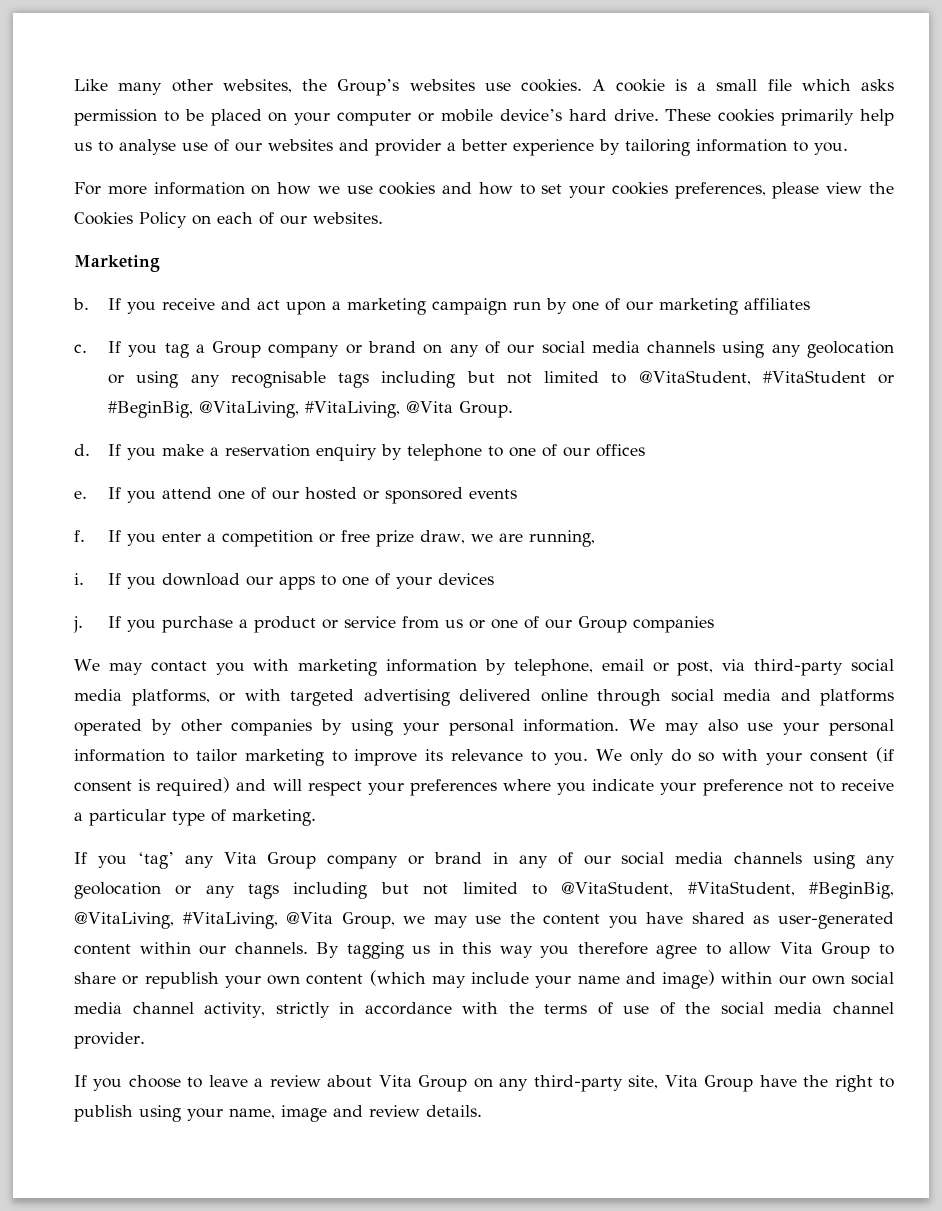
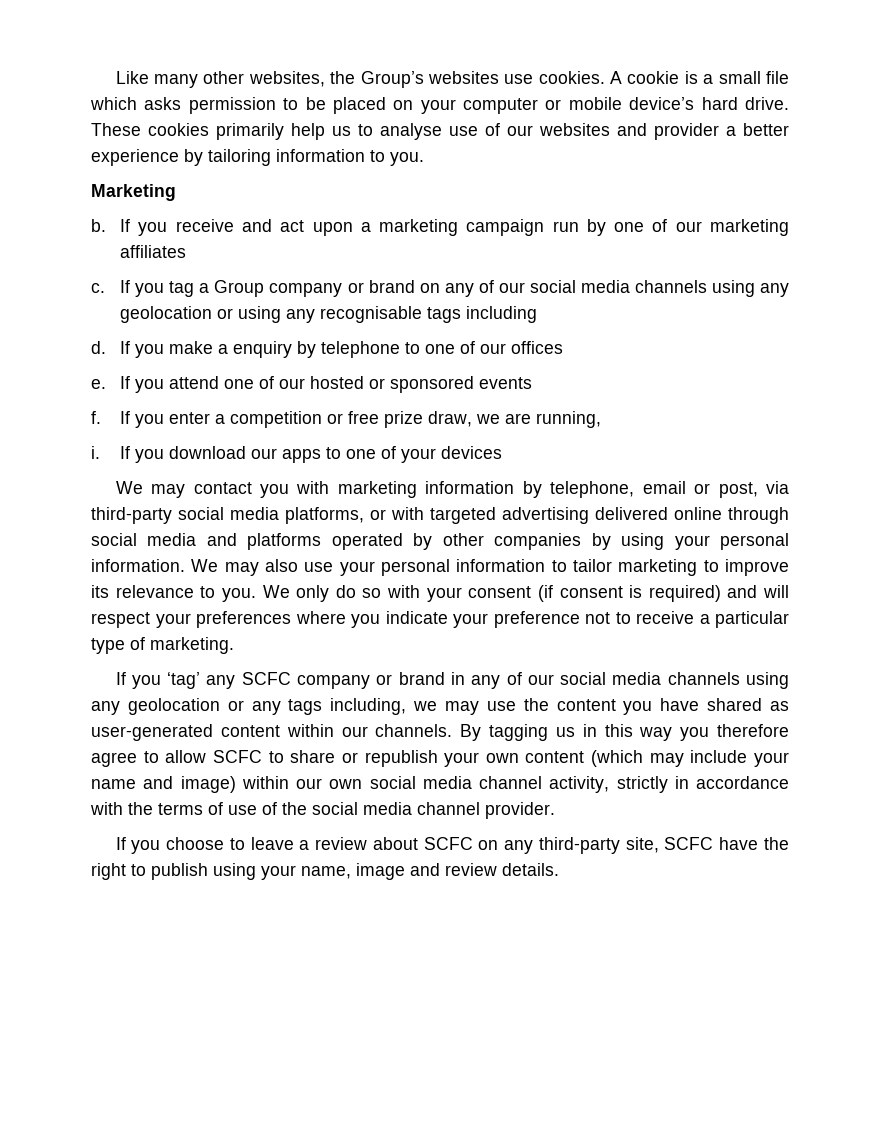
- For more information on how we use cookies and how to set your cookies preferences, please view the Cookies Policy on each of our websites.
- If you tag a Group company or brand on any of our social media channels using any geolocation or using any recognisable tags including but not limited to @VitaStudent, #VitaStudent or #BeginBig, @VitaLiving, #VitaLiving, @Vita Group.
+ If you tag a Group company or brand on any of our social media channels using any geolocation or using any recognisable tags including
- If you make a reservation enquiry by telephone to one of our offices
+ If you make a enquiry by telephone to one of our offices
- j. If you purchase a product or service from us or one of our Group companies
- If you ‘tag’ any Vita Group company or brand in any of our social media channels using any geolocation or any tags including but not limited to @VitaStudent, #VitaStudent, #BeginBig, @VitaLiving, #VitaLiving, @Vita Group, we may use the content you have shared as user-generated content within our channels.
+ If you ‘tag’ any SCFC company or brand in any of our social media channels using any geolocation or any tags including, we may use the content you have shared as user-generated content within our channels.
- By tagging us in this way you therefore agree to allow Vita Group to share or republish your own content (which may include your name and image) within our own social media channel activity, strictly in accordance with the terms of use of the social media channel provider.
+ By tagging us in this way you therefore agree to allow SCFC to share or republish your own content (which may include your name and image) within our own social media channel activity, strictly in accordance with the terms of use of the social media channel provider.
- If you choose to leave a review about Vita Group on any third-party site, Vita Group have the right to publish using your name, image and review details.
+ If you choose to leave a review about SCFC on any third-party site, SCFC have the right to publish using your name, image and review details.

